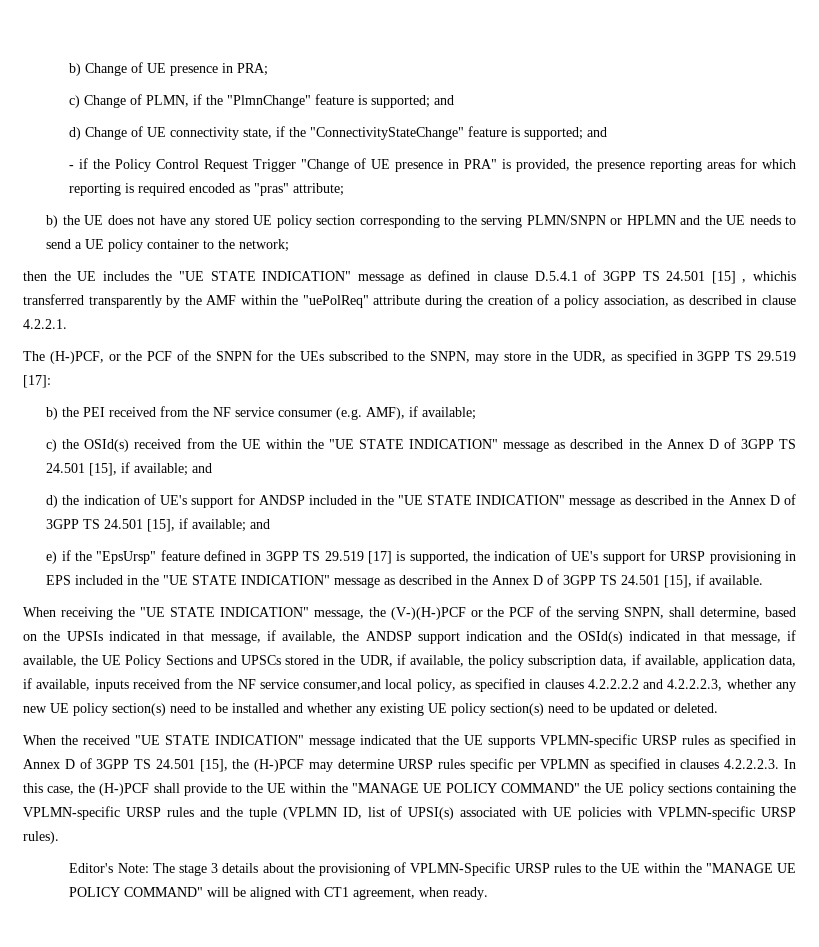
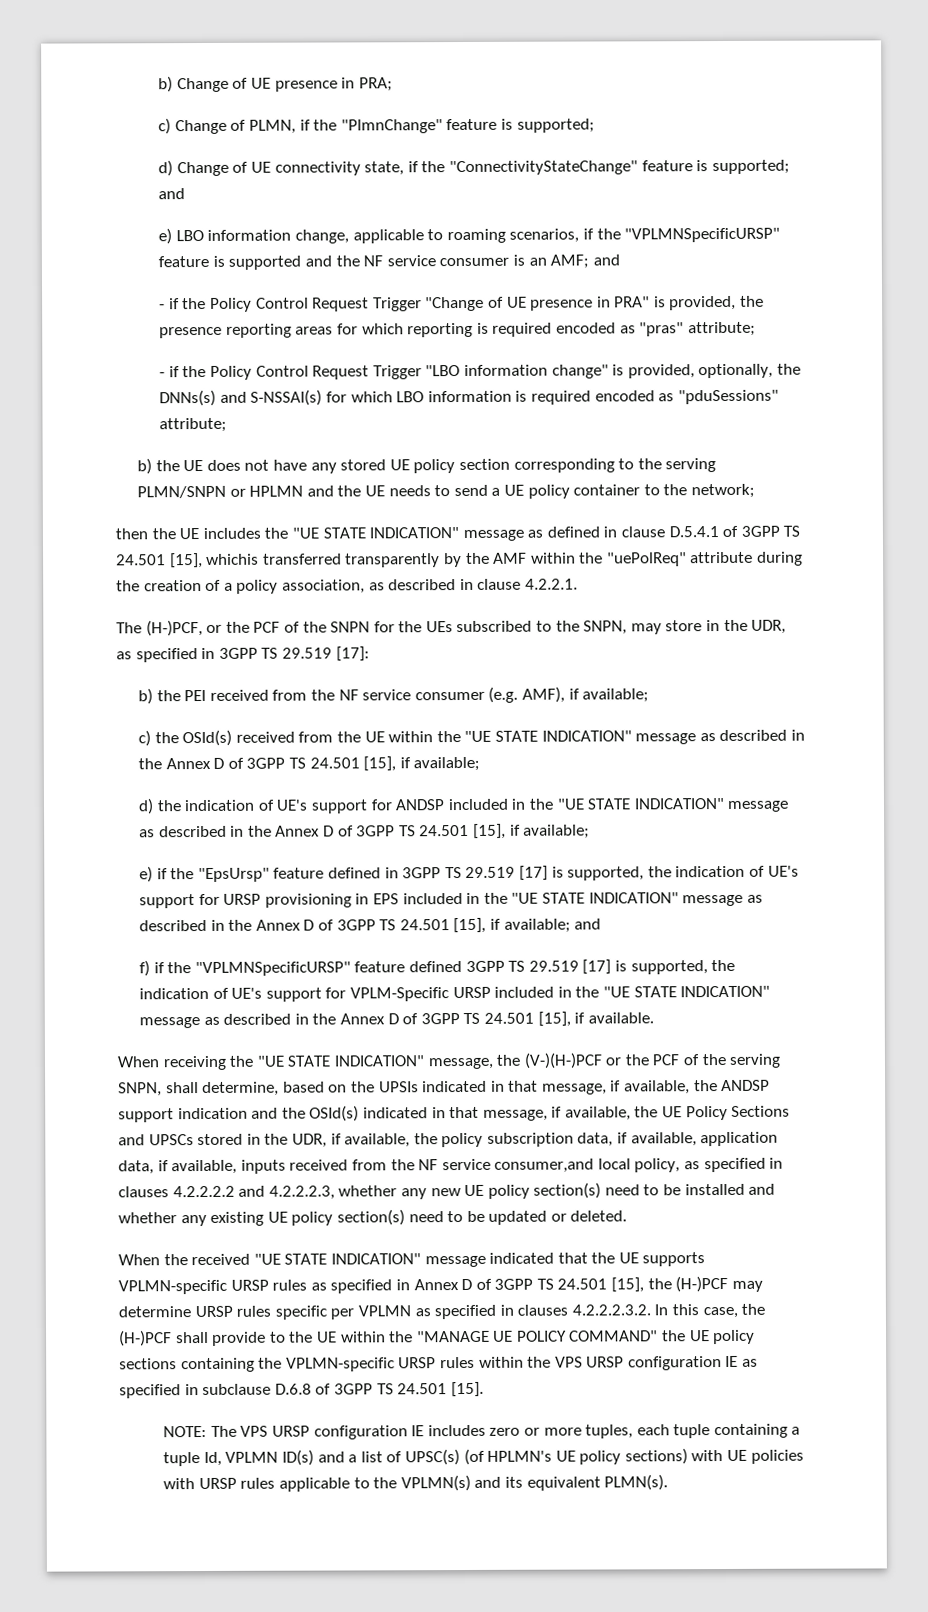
- c) Change of PLMN, if the "PlmnChange" feature is supported; and
+ c) Change of PLMN, if the "PlmnChange" feature is supported;
+ e) LBO information change, applicable to roaming scenarios, if the "VPLMNSpecificURSP" feature is supported and the NF service consumer is an AMF; and
+ - if the Policy Control Request Trigger "LBO information change" is provided, optionally, the DNNs(s) and S-NSSAI(s) for which LBO information is required encoded as "pduSessions" attribute;
- then the UE includes the "UE STATE INDICATION" message as defined in clause D.5.4.1 of 3GPP TS 24.501 [15] , whichis transferred transparently by the AMF within the "uePolReq" attribute during the creation of a policy association, as described in clause 4.2.2.1.
+ then the UE includes the "UE STATE INDICATION" message as defined in clause D.5.4.1 of 3GPP TS 24.501 [15], whichis transferred transparently by the AMF within the "uePolReq" attribute during the creation of a policy association, as described in clause 4.2.2.1.
- c) the OSId(s) received from the UE within the "UE STATE INDICATION" message as described in the Annex D of 3GPP TS 24.501 [15], if available; and
+ c) the OSId(s) received from the UE within the "UE STATE INDICATION" message as described in the Annex D of 3GPP TS 24.501 [15], if available;
- d) the indication of UE's support for ANDSP included in the "UE STATE INDICATION" message as described in the Annex D of 3GPP TS 24.501 [15], if available; and
+ d) the indication of UE's support for ANDSP included in the "UE STATE INDICATION" message as described in the Annex D of 3GPP TS 24.501 [15], if available;
- e) if the "EpsUrsp" feature defined in 3GPP TS 29.519 [17] is supported, the indication of UE's support for URSP provisioning in EPS included in the "UE STATE INDICATION" message as described in the Annex D of 3GPP TS 24.501 [15], if available.
+ e) if the "EpsUrsp" feature defined in 3GPP TS 29.519 [17] is supported, the indication of UE's support for URSP provisioning in EPS included in the "UE STATE INDICATION" message as described in the Annex D of 3GPP TS 24.501 [15], if available; and
+ f) if the "VPLMNSpecificURSP" feature defined 3GPP TS 29.519 [17] is supported, the indication of UE's support for VPLM-Specific URSP included in the "UE STATE INDICATION" message as described in the Annex D of 3GPP TS 24.501 [15], if available.
- When the received "UE STATE INDICATION" message indicated that the UE supports VPLMN-specific URSP rules as specified in Annex D of 3GPP TS 24.501 [15], the (H-)PCF may determine URSP rules specific per VPLMN as specified in clauses 4.2.2.2.3. In this case, the (H-)PCF shall provide to the UE within the "MANAGE UE POLICY COMMAND" the UE policy sections containing the VPLMN-specific URSP rules and the tuple (VPLMN ID, list of UPSI(s) associated with UE policies with VPLMN-specific URSP rules).
- Editor's Note: The stage 3 details about the provisioning of VPLMN-Specific URSP rules to the UE within the "MANAGE UE POLICY COMMAND" will be aligned with CT1 agreement, when ready.
+ When the received "UE STATE INDICATION" message indicated that the UE supports VPLMN-specific URSP rules as specified in Annex D of 3GPP TS 24.501 [15], the (H-)PCF may determine URSP rules specific per VPLMN as specified in clauses 4.2.2.2.3.2. In this case, the (H-)PCF shall provide to the UE within the "MANAGE UE POLICY COMMAND" the UE policy sections containing the VPLMN-specific URSP rules within the VPS URSP configuration IE as specified in subclause D.6.8 of 3GPP TS 24.501 [15].
+ NOTE: The VPS URSP configuration IE includes zero or more tuples, each tuple containing a tuple Id, VPLMN ID(s) and a list of UPSC(s) (of HPLMN's UE policy sections) with UE policies with URSP rules applicable to the VPLMN(s) and its equivalent PLMN(s).

